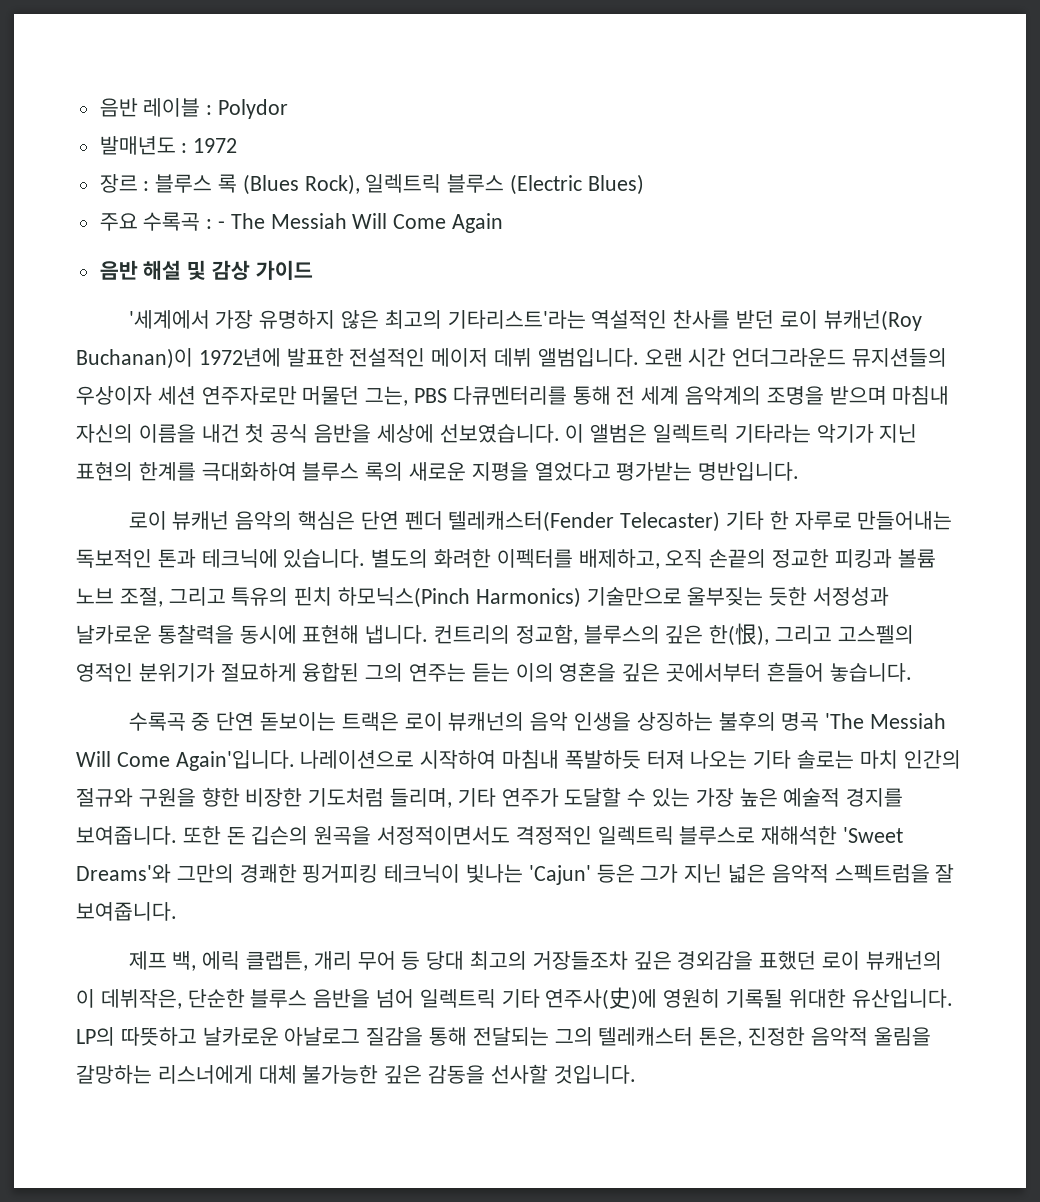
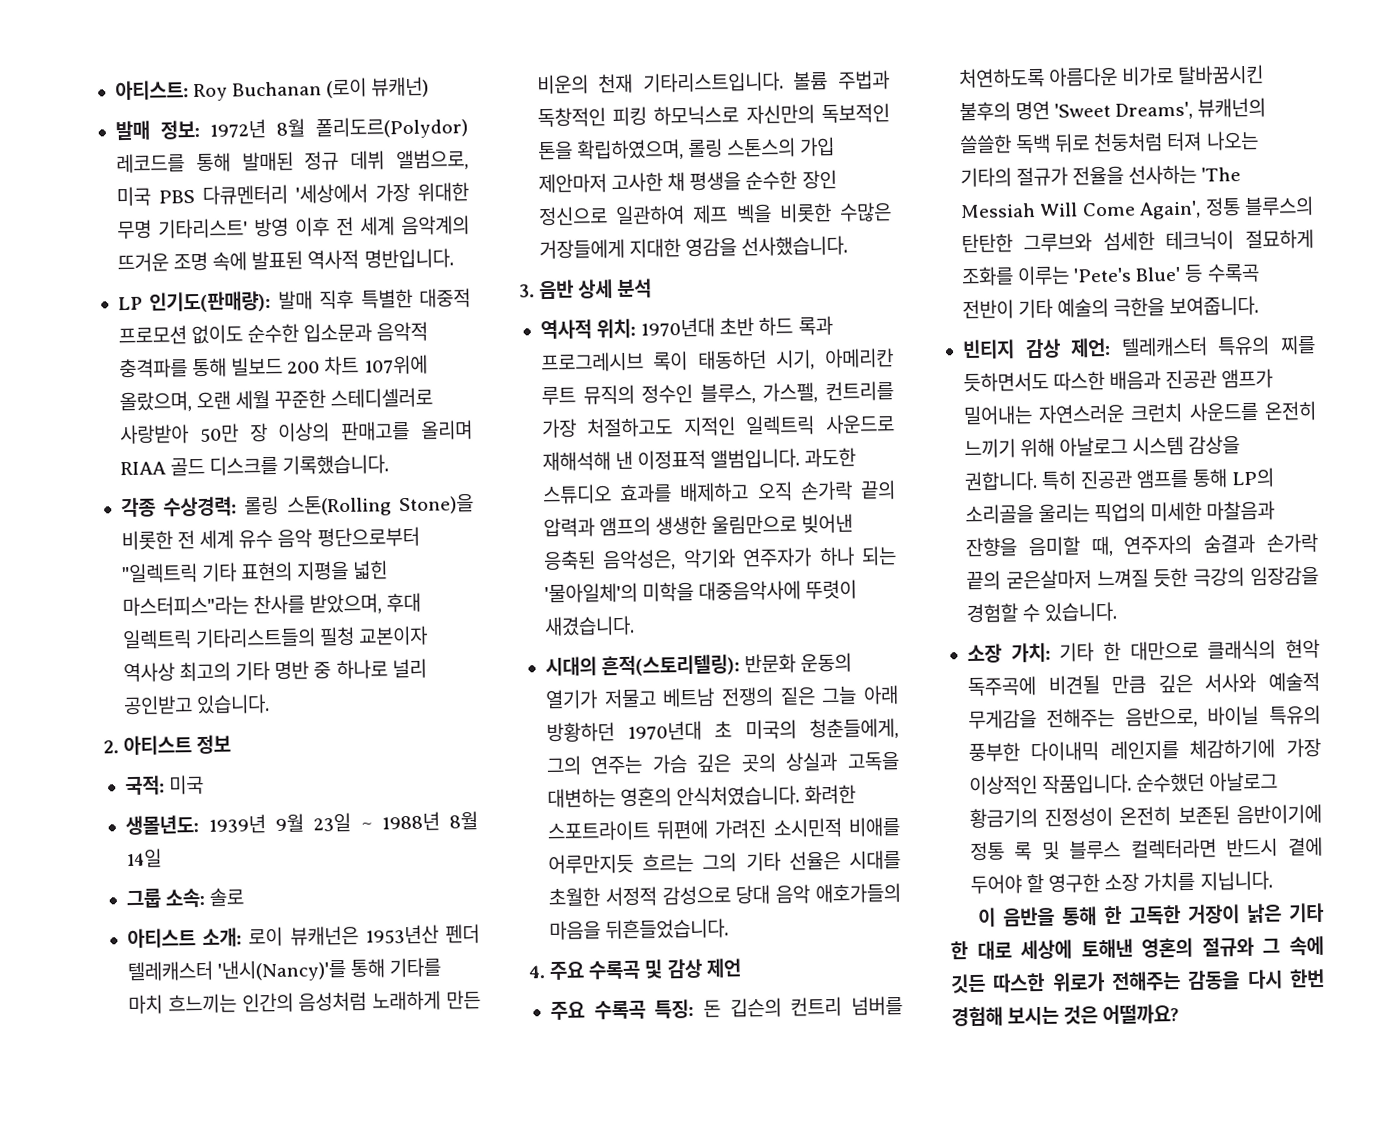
- 음반 레이블 : Polydor
- 발매년도 : 1972
- 장르 : 블루스 록 (Blues Rock), 일렉트릭 블루스 (Electric Blues)
- 주요 수록곡 : - The Messiah Will Come Again
- 음반 해설 및 감상 가이드
- '세계에서 가장 유명하지 않은 최고의 기타리스트'라는 역설적인 찬사를 받던 로이 뷰캐넌(Roy Buchanan)이 1972년에 발표한 전설적인 메이저 데뷔 앨범입니다. 오랜 시간 언더그라운드 뮤지션들의 우상이자 세션 연주자로만 머물던 그는, PBS 다큐멘터리를 통해 전 세계 음악계의 조명을 받으며 마침내 자신의 이름을 내건 첫 공식 음반을 세상에 선보였습니다. 이 앨범은 일렉트릭 기타라는 악기가 지닌 표현의 한계를 극대화하여 블루스 록의 새로운 지평을 열었다고 평가받는 명반입니다.
- 로이 뷰캐넌 음악의 핵심은 단연 펜더 텔레캐스터(Fender Telecaster) 기타 한 자루로 만들어내는 독보적인 톤과 테크닉에 있습니다. 별도의 화려한 이펙터를 배제하고, 오직 손끝의 정교한 피킹과 볼륨 노브 조절, 그리고 특유의 핀치 하모닉스(Pinch Harmonics) 기술만으로 울부짖는 듯한 서정성과 날카로운 통찰력을 동시에 표현해 냅니다. 컨트리의 정교함, 블루스의 깊은 한(恨), 그리고 고스펠의 영적인 분위기가 절묘하게 융합된 그의 연주는 듣는 이의 영혼을 깊은 곳에서부터 흔들어 놓습니다.
- 수록곡 중 단연 돋보이는 트랙은 로이 뷰캐넌의 음악 인생을 상징하는 불후의 명곡 'The Messiah Will Come Again'입니다. 나레이션으로 시작하여 마침내 폭발하듯 터져 나오는 기타 솔로는 마치 인간의 절규와 구원을 향한 비장한 기도처럼 들리며, 기타 연주가 도달할 수 있는 가장 높은 예술적 경지를 보여줍니다. 또한 돈 깁슨의 원곡을 서정적이면서도 격정적인 일렉트릭 블루스로 재해석한 'Sweet Dreams'와 그만의 경쾌한 핑거피킹 테크닉이 빛나는 'Cajun' 등은 그가 지닌 넓은 음악적 스펙트럼을 잘 보여줍니다.
- 제프 백, 에릭 클랩튼, 개리 무어 등 당대 최고의 거장들조차 깊은 경외감을 표했던 로이 뷰캐넌의 이 데뷔작은, 단순한 블루스 음반을 넘어 일렉트릭 기타 연주사(史)에 영원히 기록될 위대한 유산입니다. LP의 따뜻하고 날카로운 아날로그 질감을 통해 전달되는 그의 텔레캐스터 톤은, 진정한 음악적 울림을 갈망하는 리스너에게 대체 불가능한 깊은 감동을 선사할 것입니다.
+ 아티스트: Roy Buchanan (로이 뷰캐넌)
+ 발매 정보: 1972년 8월 폴리도르(Polydor) 레코드를 통해 발매된 정규 데뷔 앨범으로, 미국 PBS 다큐멘터리 '세상에서 가장 위대한 무명 기타리스트' 방영 이후 전 세계 음악계의 뜨거운 조명 속에 발표된 역사적 명반입니다.
+ LP 인기도(판매량): 발매 직후 특별한 대중적 프로모션 없이도 순수한 입소문과 음악적 충격파를 통해 빌보드 200 차트 107위에 올랐으며, 오랜 세월 꾸준한 스테디셀러로 사랑받아 50만 장 이상의 판매고를 올리며 RIAA 골드 디스크를 기록했습니다.
+ 각종 수상경력: 롤링 스톤(Rolling Stone)을 비롯한 전 세계 유수 음악 평단으로부터 "일렉트릭 기타 표현의 지평을 넓힌 마스터피스"라는 찬사를 받았으며, 후대 일렉트릭 기타리스트들의 필청 교본이자 역사상 최고의 기타 명반 중 하나로 널리 공인받고 있습니다.
+ 2. 아티스트 정보
+ 국적: 미국
+ 생몰년도: 1939년 9월 23일 ~ 1988년 8월 14일
+ 그룹 소속: 솔로
+ 아티스트 소개: 로이 뷰캐넌은 1953년산 펜더 텔레캐스터 '낸시(Nancy)'를 통해 기타를 마치 흐느끼는 인간의 음성처럼 노래하게 만든 비운의 천재 기타리스트입니다. 볼륨 주법과 독창적인 피킹 하모닉스로 자신만의 독보적인 톤을 확립하였으며, 롤링 스톤스의 가입 제안마저 고사한 채 평생을 순수한 장인 정신으로 일관하여 제프 벡을 비롯한 수많은 거장들에게 지대한 영감을 선사했습니다.
+ 3. 음반 상세 분석
+ 역사적 위치: 1970년대 초반 하드 록과 프로그레시브 록이 태동하던 시기, 아메리칸 루트 뮤직의 정수인 블루스, 가스펠, 컨트리를 가장 처절하고도 지적인 일렉트릭 사운드로 재해석해 낸 이정표적 앨범입니다. 과도한 스튜디오 효과를 배제하고 오직 손가락 끝의 압력과 앰프의 생생한 울림만으로 빚어낸 응축된 음악성은, 악기와 연주자가 하나 되는 '물아일체'의 미학을 대중음악사에 뚜렷이 새겼습니다.
+ 시대의 흔적(스토리텔링): 반문화 운동의 열기가 저물고 베트남 전쟁의 짙은 그늘 아래 방황하던 1970년대 초 미국의 청춘들에게, 그의 연주는 가슴 깊은 곳의 상실과 고독을 대변하는 영혼의 안식처였습니다. 화려한 스포트라이트 뒤편에 가려진 소시민적 비애를 어루만지듯 흐르는 그의 기타 선율은 시대를 초월한 서정적 감성으로 당대 음악 애호가들의 마음을 뒤흔들었습니다.
+ 4. 주요 수록곡 및 감상 제언
+ 주요 수록곡 특징: 돈 깁슨의 컨트리 넘버를 처연하도록 아름다운 비가로 탈바꿈시킨 불후의 명연 'Sweet Dreams', 뷰캐넌의 쓸쓸한 독백 뒤로 천둥처럼 터져 나오는 기타의 절규가 전율을 선사하는 'The Messiah Will Come Again', 정통 블루스의 탄탄한 그루브와 섬세한 테크닉이 절묘하게 조화를 이루는 'Pete's Blue' 등 수록곡 전반이 기타 예술의 극한을 보여줍니다.
+ 빈티지 감상 제언: 텔레캐스터 특유의 찌를 듯하면서도 따스한 배음과 진공관 앰프가 밀어내는 자연스러운 크런치 사운드를 온전히 느끼기 위해 아날로그 시스템 감상을 권합니다. 특히 진공관 앰프를 통해 LP의 소리골을 울리는 픽업의 미세한 마찰음과 잔향을 음미할 때, 연주자의 숨결과 손가락 끝의 굳은살마저 느껴질 듯한 극강의 임장감을 경험할 수 있습니다.
+ 소장 가치: 기타 한 대만으로 클래식의 현악 독주곡에 비견될 만큼 깊은 서사와 예술적 무게감을 전해주는 음반으로, 바이닐 특유의 풍부한 다이내믹 레인지를 체감하기에 가장 이상적인 작품입니다. 순수했던 아날로그 황금기의 진정성이 온전히 보존된 음반이기에 정통 록 및 블루스 컬렉터라면 반드시 곁에 두어야 할 영구한 소장 가치를 지닙니다.
+ 이 음반을 통해 한 고독한 거장이 낡은 기타 한 대로 세상에 토해낸 영혼의 절규와 그 속에 깃든 따스한 위로가 전해주는 감동을 다시 한번 경험해 보시는 것은 어떨까요?

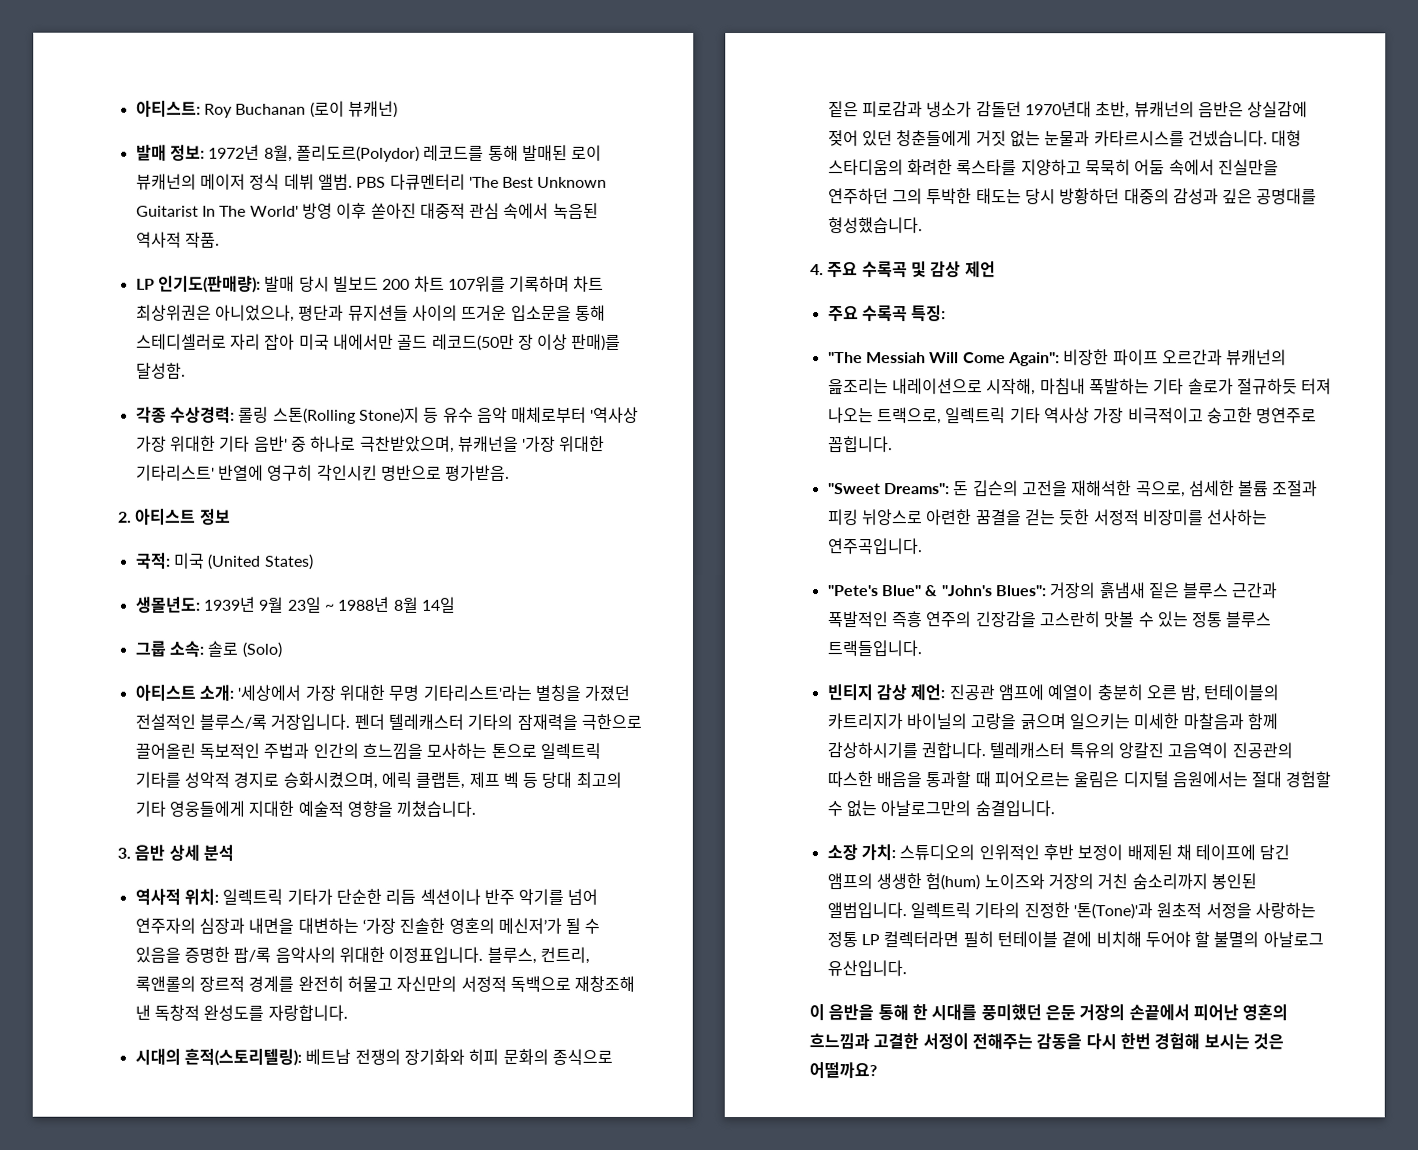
- 발매 정보: 1972년 8월 폴리도르(Polydor) 레코드를 통해 발매된 정규 데뷔 앨범으로, 미국 PBS 다큐멘터리 '세상에서 가장 위대한 무명 기타리스트' 방영 이후 전 세계 음악계의 뜨거운 조명 속에 발표된 역사적 명반입니다.
- LP 인기도(판매량): 발매 직후 특별한 대중적 프로모션 없이도 순수한 입소문과 음악적 충격파를 통해 빌보드 200 차트 107위에 올랐으며, 오랜 세월 꾸준한 스테디셀러로 사랑받아 50만 장 이상의 판매고를 올리며 RIAA 골드 디스크를 기록했습니다.
- 각종 수상경력: 롤링 스톤(Rolling Stone)을 비롯한 전 세계 유수 음악 평단으로부터 "일렉트릭 기타 표현의 지평을 넓힌 마스터피스"라는 찬사를 받았으며, 후대 일렉트릭 기타리스트들의 필청 교본이자 역사상 최고의 기타 명반 중 하나로 널리 공인받고 있습니다.
+ 발매 정보: 1972년 8월, 폴리도르(Polydor) 레코드를 통해 발매된 로이 뷰캐넌의 메이저 정식 데뷔 앨범. PBS 다큐멘터리 'The Best Unknown Guitarist In The World' 방영 이후 쏟아진 대중적 관심 속에서 녹음된 역사적 작품.
+ LP 인기도(판매량): 발매 당시 빌보드 200 차트 107위를 기록하며 차트 최상위권은 아니었으나, 평단과 뮤지션들 사이의 뜨거운 입소문을 통해 스테디셀러로 자리 잡아 미국 내에서만 골드 레코드(50만 장 이상 판매)를 달성함.
+ 각종 수상경력: 롤링 스톤(Rolling Stone)지 등 유수 음악 매체로부터 '역사상 가장 위대한 기타 음반' 중 하나로 극찬받았으며, 뷰캐넌을 '가장 위대한 기타리스트' 반열에 영구히 각인시킨 명반으로 평가받음.
- 국적: 미국
+ 국적: 미국 (United States)
- 그룹 소속: 솔로
+ 그룹 소속: 솔로 (Solo)
- 아티스트 소개: 로이 뷰캐넌은 1953년산 펜더 텔레캐스터 '낸시(Nancy)'를 통해 기타를 마치 흐느끼는 인간의 음성처럼 노래하게 만든 비운의 천재 기타리스트입니다. 볼륨 주법과 독창적인 피킹 하모닉스로 자신만의 독보적인 톤을 확립하였으며, 롤링 스톤스의 가입 제안마저 고사한 채 평생을 순수한 장인 정신으로 일관하여 제프 벡을 비롯한 수많은 거장들에게 지대한 영감을 선사했습니다.
+ 아티스트 소개: '세상에서 가장 위대한 무명 기타리스트'라는 별칭을 가졌던 전설적인 블루스/록 거장입니다. 펜더 텔레캐스터 기타의 잠재력을 극한으로 끌어올린 독보적인 주법과 인간의 흐느낌을 모사하는 톤으로 일렉트릭 기타를 성악적 경지로 승화시켰으며, 에릭 클랩튼, 제프 벡 등 당대 최고의 기타 영웅들에게 지대한 예술적 영향을 끼쳤습니다.
- 역사적 위치: 1970년대 초반 하드 록과 프로그레시브 록이 태동하던 시기, 아메리칸 루트 뮤직의 정수인 블루스, 가스펠, 컨트리를 가장 처절하고도 지적인 일렉트릭 사운드로 재해석해 낸 이정표적 앨범입니다. 과도한 스튜디오 효과를 배제하고 오직 손가락 끝의 압력과 앰프의 생생한 울림만으로 빚어낸 응축된 음악성은, 악기와 연주자가 하나 되는 '물아일체'의 미학을 대중음악사에 뚜렷이 새겼습니다.
- 시대의 흔적(스토리텔링): 반문화 운동의 열기가 저물고 베트남 전쟁의 짙은 그늘 아래 방황하던 1970년대 초 미국의 청춘들에게, 그의 연주는 가슴 깊은 곳의 상실과 고독을 대변하는 영혼의 안식처였습니다. 화려한 스포트라이트 뒤편에 가려진 소시민적 비애를 어루만지듯 흐르는 그의 기타 선율은 시대를 초월한 서정적 감성으로 당대 음악 애호가들의 마음을 뒤흔들었습니다.
+ 역사적 위치: 일렉트릭 기타가 단순한 리듬 섹션이나 반주 악기를 넘어 연주자의 심장과 내면을 대변하는 ‘가장 진솔한 영혼의 메신저’가 될 수 있음을 증명한 팝/록 음악사의 위대한 이정표입니다. 블루스, 컨트리, 록앤롤의 장르적 경계를 완전히 허물고 자신만의 서정적 독백으로 재창조해 낸 독창적 완성도를 자랑합니다.
+ 시대의 흔적(스토리텔링): 베트남 전쟁의 장기화와 히피 문화의 종식으로 짙은 피로감과 냉소가 감돌던 1970년대 초반, 뷰캐넌의 음반은 상실감에 젖어 있던 청춘들에게 거짓 없는 눈물과 카타르시스를 건넸습니다. 대형 스타디움의 화려한 록스타를 지양하고 묵묵히 어둠 속에서 진실만을 연주하던 그의 투박한 태도는 당시 방황하던 대중의 감성과 깊은 공명대를 형성했습니다.
- 주요 수록곡 특징: 돈 깁슨의 컨트리 넘버를 처연하도록 아름다운 비가로 탈바꿈시킨 불후의 명연 'Sweet Dreams', 뷰캐넌의 쓸쓸한 독백 뒤로 천둥처럼 터져 나오는 기타의 절규가 전율을 선사하는 'The Messiah Will Come Again', 정통 블루스의 탄탄한 그루브와 섬세한 테크닉이 절묘하게 조화를 이루는 'Pete's Blue' 등 수록곡 전반이 기타 예술의 극한을 보여줍니다.
- 빈티지 감상 제언: 텔레캐스터 특유의 찌를 듯하면서도 따스한 배음과 진공관 앰프가 밀어내는 자연스러운 크런치 사운드를 온전히 느끼기 위해 아날로그 시스템 감상을 권합니다. 특히 진공관 앰프를 통해 LP의 소리골을 울리는 픽업의 미세한 마찰음과 잔향을 음미할 때, 연주자의 숨결과 손가락 끝의 굳은살마저 느껴질 듯한 극강의 임장감을 경험할 수 있습니다.
- 소장 가치: 기타 한 대만으로 클래식의 현악 독주곡에 비견될 만큼 깊은 서사와 예술적 무게감을 전해주는 음반으로, 바이닐 특유의 풍부한 다이내믹 레인지를 체감하기에 가장 이상적인 작품입니다. 순수했던 아날로그 황금기의 진정성이 온전히 보존된 음반이기에 정통 록 및 블루스 컬렉터라면 반드시 곁에 두어야 할 영구한 소장 가치를 지닙니다.
- 이 음반을 통해 한 고독한 거장이 낡은 기타 한 대로 세상에 토해낸 영혼의 절규와 그 속에 깃든 따스한 위로가 전해주는 감동을 다시 한번 경험해 보시는 것은 어떨까요?
+ 주요 수록곡 특징:
+ "The Messiah Will Come Again": 비장한 파이프 오르간과 뷰캐넌의 읊조리는 내레이션으로 시작해, 마침내 폭발하는 기타 솔로가 절규하듯 터져 나오는 트랙으로, 일렉트릭 기타 역사상 가장 비극적이고 숭고한 명연주로 꼽힙니다.
+ "Sweet Dreams": 돈 깁슨의 고전을 재해석한 곡으로, 섬세한 볼륨 조절과 피킹 뉘앙스로 아련한 꿈결을 걷는 듯한 서정적 비장미를 선사하는 연주곡입니다.
+ "Pete's Blue" & "John's Blues": 거장의 흙냄새 짙은 블루스 근간과 폭발적인 즉흥 연주의 긴장감을 고스란히 맛볼 수 있는 정통 블루스 트랙들입니다.
+ 빈티지 감상 제언: 진공관 앰프에 예열이 충분히 오른 밤, 턴테이블의 카트리지가 바이닐의 고랑을 긁으며 일으키는 미세한 마찰음과 함께 감상하시기를 권합니다. 텔레캐스터 특유의 앙칼진 고음역이 진공관의 따스한 배음을 통과할 때 피어오르는 울림은 디지털 음원에서는 절대 경험할 수 없는 아날로그만의 숨결입니다.
+ 소장 가치: 스튜디오의 인위적인 후반 보정이 배제된 채 테이프에 담긴 앰프의 생생한 험(hum) 노이즈와 거장의 거친 숨소리까지 봉인된 앨범입니다. 일렉트릭 기타의 진정한 '톤(Tone)'과 원초적 서정을 사랑하는 정통 LP 컬렉터라면 필히 턴테이블 곁에 비치해 두어야 할 불멸의 아날로그 유산입니다.
+ 이 음반을 통해 한 시대를 풍미했던 은둔 거장의 손끝에서 피어난 영혼의 흐느낌과 고결한 서정이 전해주는 감동을 다시 한번 경험해 보시는 것은 어떨까요?

